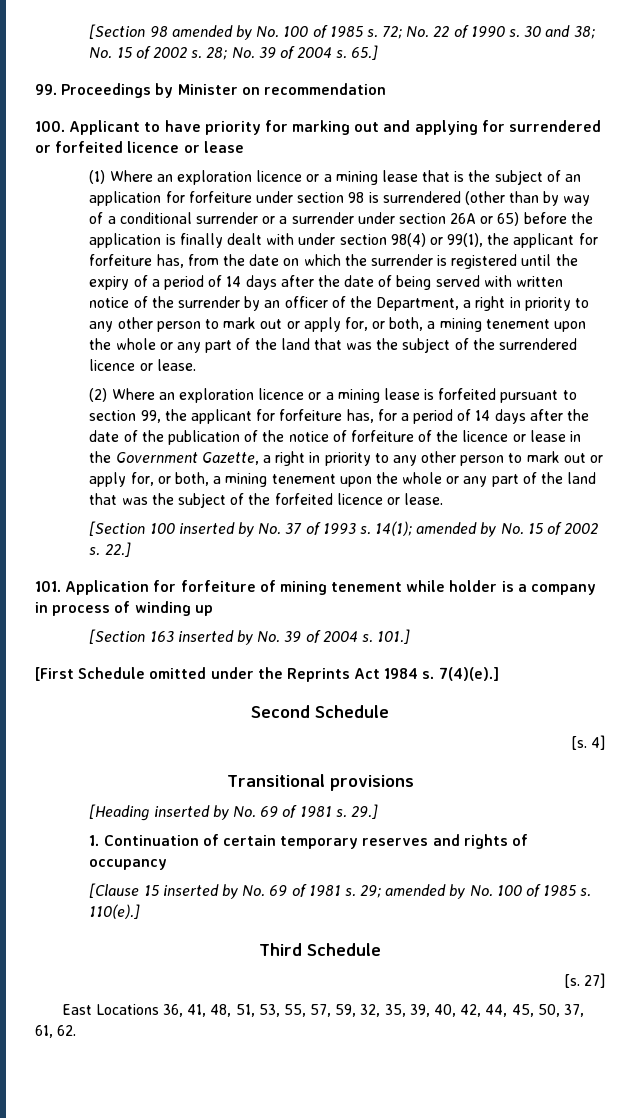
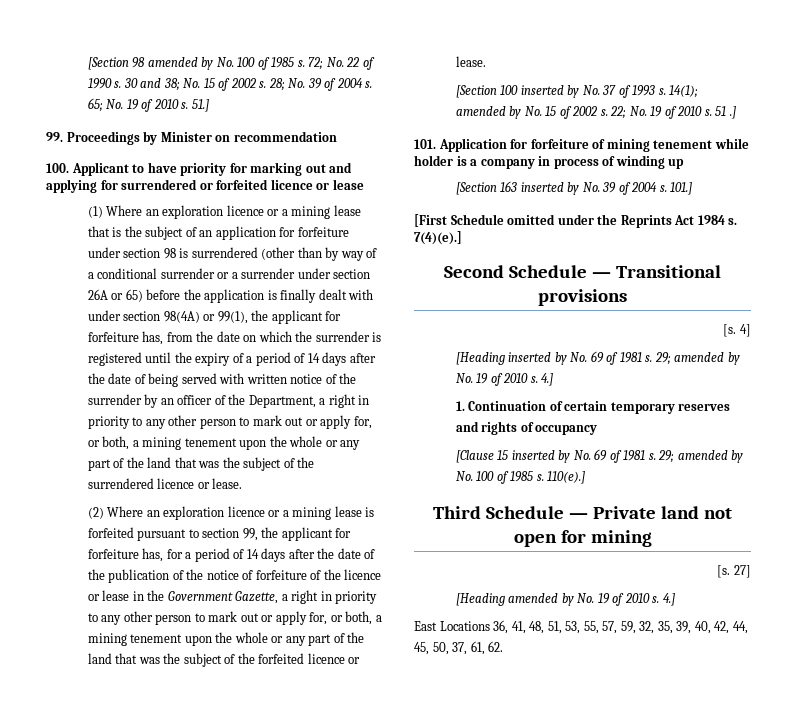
- 65.]
+ 65; No. 19 of 2010 s. 51.]
- (1) Where an exploration licence or a mining lease that is the subject of an application for forfeiture under section 98 is surrendered (other than by way of a conditional surrender or a surrender under section 26A or 65) before the application is finally dealt with under section 98(4) or 99(1), the applicant for forfeiture has, from the date on which the surrender is registered until the expiry of a period of 14 days after the date of being served with written notice of the surrender by an officer of the Department, a right in priority to any other person to mark out or apply for, or both, a mining tenement upon the whole or any part of the land that was the subject of the surrendered licence or lease.
+ (1) Where an exploration licence or a mining lease that is the subject of an application for forfeiture under section 98 is surrendered (other than by way of a conditional surrender or a surrender under section 26A or 65) before the application is finally dealt with under section 98(4A) or 99(1), the applicant for forfeiture has, from the date on which the surrender is registered until the expiry of a period of 14 days after the date of being served with written notice of the surrender by an officer of the Department, a right in priority to any other person to mark out or apply for, or both, a mining tenement upon the whole or any part of the land that was the subject of the surrendered licence or lease.
- 22.]
+ 22; No. 19 of 2010 s. 51 .]
- Second Schedule
+ Second Schedule — Transitional provisions
- Transitional provisions
- 29.]
+ 29; amended by No. 19 of 2010 s. 4.]
- Third Schedule
+ Third Schedule — Private land not open for mining
  [s. 27]
+ [Heading amended by No. 19 of 2010 s. 4.]

